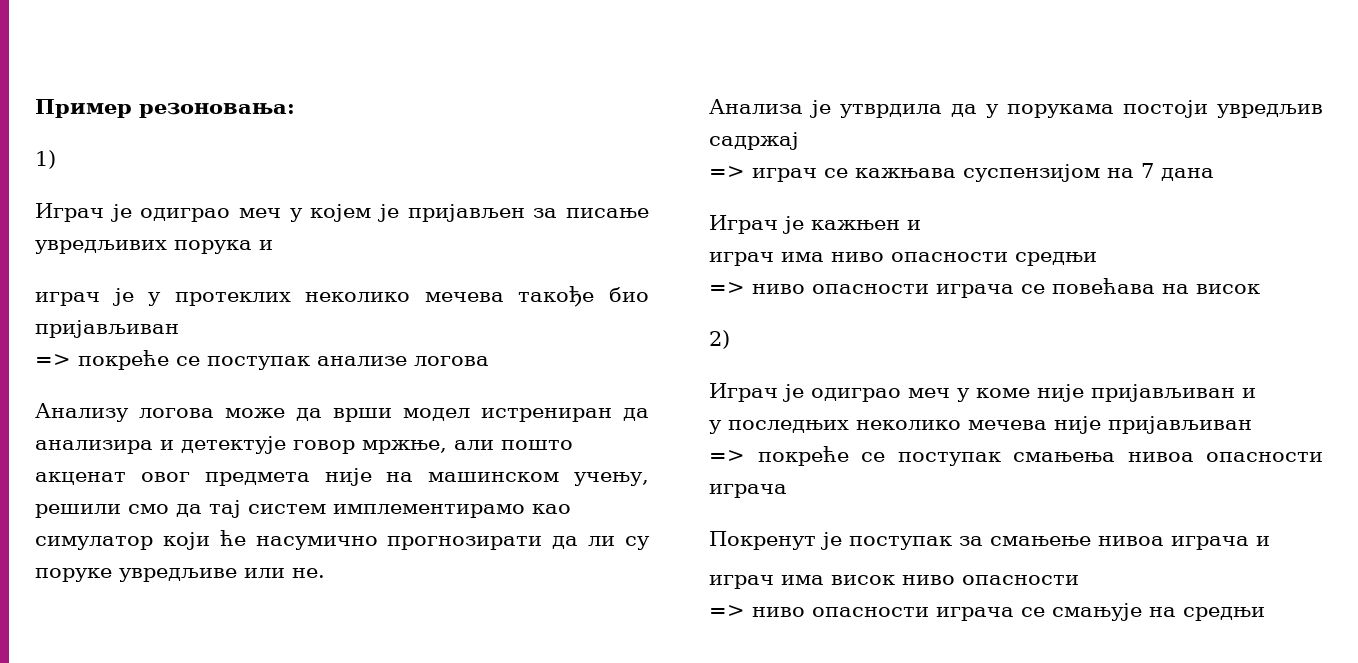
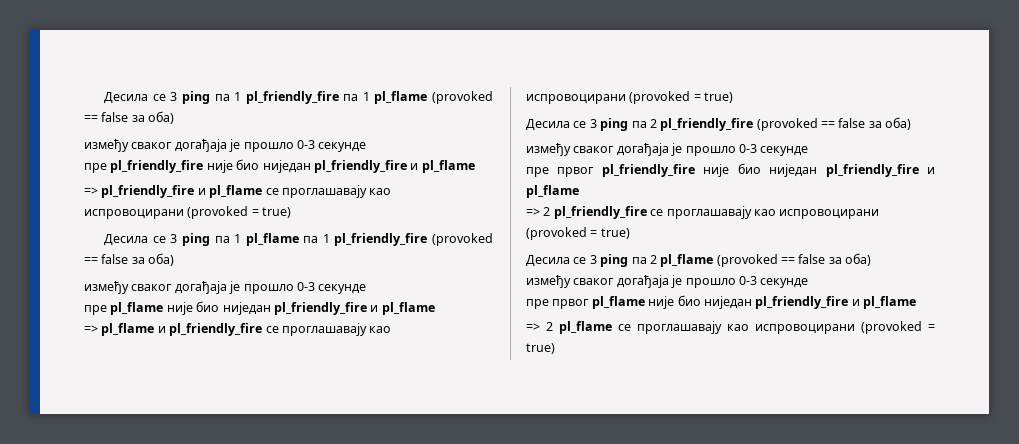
- Пример резоновања:
- 1)
- Играч је одиграо меч у којем је пријављен за писање увредљивих порука и
- играч је у протеклих неколико мечева такође био пријављиван
- => покреће се поступак анализе логова
- Анализу логова може да врши модел истрениран да анализира и детектује говор мржње, али пошто акценат овог предмета није на машинском учењу, решили смо да тај систем имплементирамо као симулатор који ће насумично прогнозирати да ли су поруке увредљиве или не.
- Анализа је утврдила да у порукама постоји увредљив садржај
- => играч се кажњава суспензијом на 7 дана
- Играч је кажњен и
- играч има ниво опасности средњи
- => ниво опасности играча се повећава на висок
- 2)
- Играч је одиграо меч у коме није пријављиван и
- у последњих неколико мечева није пријављиван
- => покреће се поступак смањења нивоа опасности играча
- Покренут је поступак за смањење нивоа играча и
- играч има висок ниво опасности
- => ниво опасности играча се смањује на средњи
+ Десила се 3 ping па 1 pl_friendly_fire па 1 pl_flame (provoked == false за оба)
+ између сваког догађаја је прошло 0-3 секунде
+ пре pl_friendly_fire није био ниједан pl_friendly_fire и pl_flame
+ => pl_friendly_fire и pl_flame се проглашавају као испровоцирани (provoked = true)
+ Десила се 3 ping па 1 pl_flame па 1 pl_friendly_fire (provoked == false за оба)
+ између сваког догађаја је прошло 0-3 секунде
+ пре pl_flame није био ниједан pl_friendly_fire и pl_flame
+ => pl_flame и pl_friendly_fire се проглашавају као испровоцирани (provoked = true)
+ Десила се 3 ping па 2 pl_friendly_fire (provoked == false за оба)
+ између сваког догађаја је прошло 0-3 секунде
+ пре првог pl_friendly_fire није био ниједан pl_friendly_fire и pl_flame
+ => 2 pl_friendly_fire се проглашавају као испровоцирани (provoked = true)
+ Десила се 3 ping па 2 pl_flame (provoked == false за оба)
+ између сваког догађаја је прошло 0-3 секунде
+ пре првог pl_flame није био ниједан pl_friendly_fire и pl_flame
+ => 2 pl_flame се проглашавају као испровоцирани (provoked = true)

